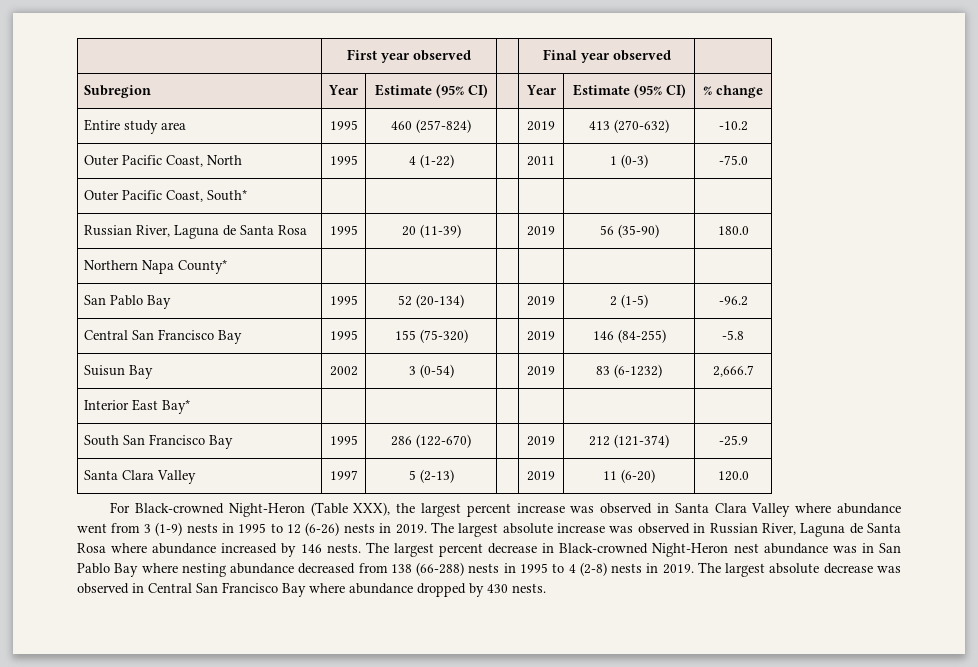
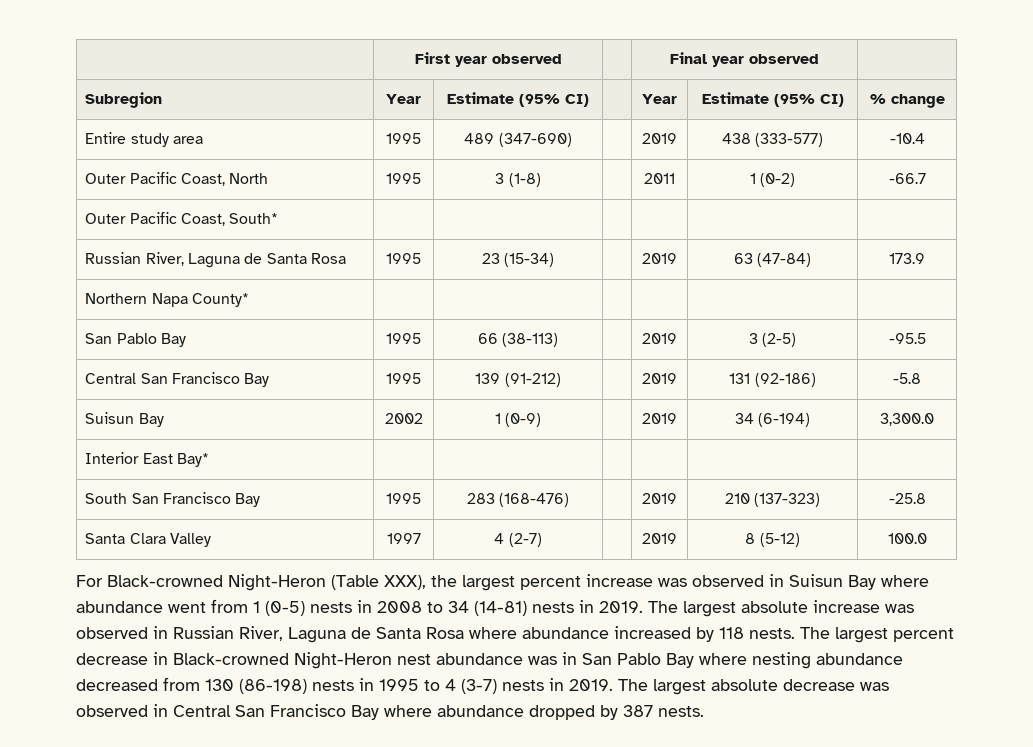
- Entire study area | 1995 | 460 (257-824) | | 2019 | 413 (270-632) | -10.2
+ Entire study area | 1995 | 489 (347-690) | | 2019 | 438 (333-577) | -10.4
- Outer Pacific Coast, North | 1995 | 4 (1-22) | | 2011 | 1 (0-3) | -75.0
+ Outer Pacific Coast, North | 1995 | 3 (1-8) | | 2011 | 1 (0-2) | -66.7
- Russian River, Laguna de Santa Rosa | 1995 | 20 (11-39) | | 2019 | 56 (35-90) | 180.0
+ Russian River, Laguna de Santa Rosa | 1995 | 23 (15-34) | | 2019 | 63 (47-84) | 173.9
- San Pablo Bay | 1995 | 52 (20-134) | | 2019 | 2 (1-5) | -96.2
+ San Pablo Bay | 1995 | 66 (38-113) | | 2019 | 3 (2-5) | -95.5
- Central San Francisco Bay | 1995 | 155 (75-320) | | 2019 | 146 (84-255) | -5.8
+ Central San Francisco Bay | 1995 | 139 (91-212) | | 2019 | 131 (92-186) | -5.8
- Suisun Bay | 2002 | 3 (0-54) | | 2019 | 83 (6-1232) | 2,666.7
+ Suisun Bay | 2002 | 1 (0-9) | | 2019 | 34 (6-194) | 3,300.0
- South San Francisco Bay | 1995 | 286 (122-670) | | 2019 | 212 (121-374) | -25.9
+ South San Francisco Bay | 1995 | 283 (168-476) | | 2019 | 210 (137-323) | -25.8
- Santa Clara Valley | 1997 | 5 (2-13) | | 2019 | 11 (6-20) | 120.0
+ Santa Clara Valley | 1997 | 4 (2-7) | | 2019 | 8 (5-12) | 100.0
- For Black-crowned Night-Heron (Table XXX), the largest percent increase was observed in Santa Clara Valley where abundance went from 3 (1-9) nests in 1995 to 12 (6-26) nests in 2019.
+ For Black-crowned Night-Heron (Table XXX), the largest percent increase was observed in Suisun Bay where abundance went from 1 (0-5) nests in 2008 to 34 (14-81) nests in 2019.
- The largest absolute increase was observed in Russian River, Laguna de Santa Rosa where abundance increased by 146 nests.
+ The largest absolute increase was observed in Russian River, Laguna de Santa Rosa where abundance increased by 118 nests.
- The largest percent decrease in Black-crowned Night-Heron nest abundance was in San Pablo Bay where nesting abundance decreased from 138 (66-288) nests in 1995 to 4 (2-8) nests in 2019.
+ The largest percent decrease in Black-crowned Night-Heron nest abundance was in San Pablo Bay where nesting abundance decreased from 130 (86-198) nests in 1995 to 4 (3-7) nests in 2019.
- The largest absolute decrease was observed in Central San Francisco Bay where abundance dropped by 430 nests.
+ The largest absolute decrease was observed in Central San Francisco Bay where abundance dropped by 387 nests.

